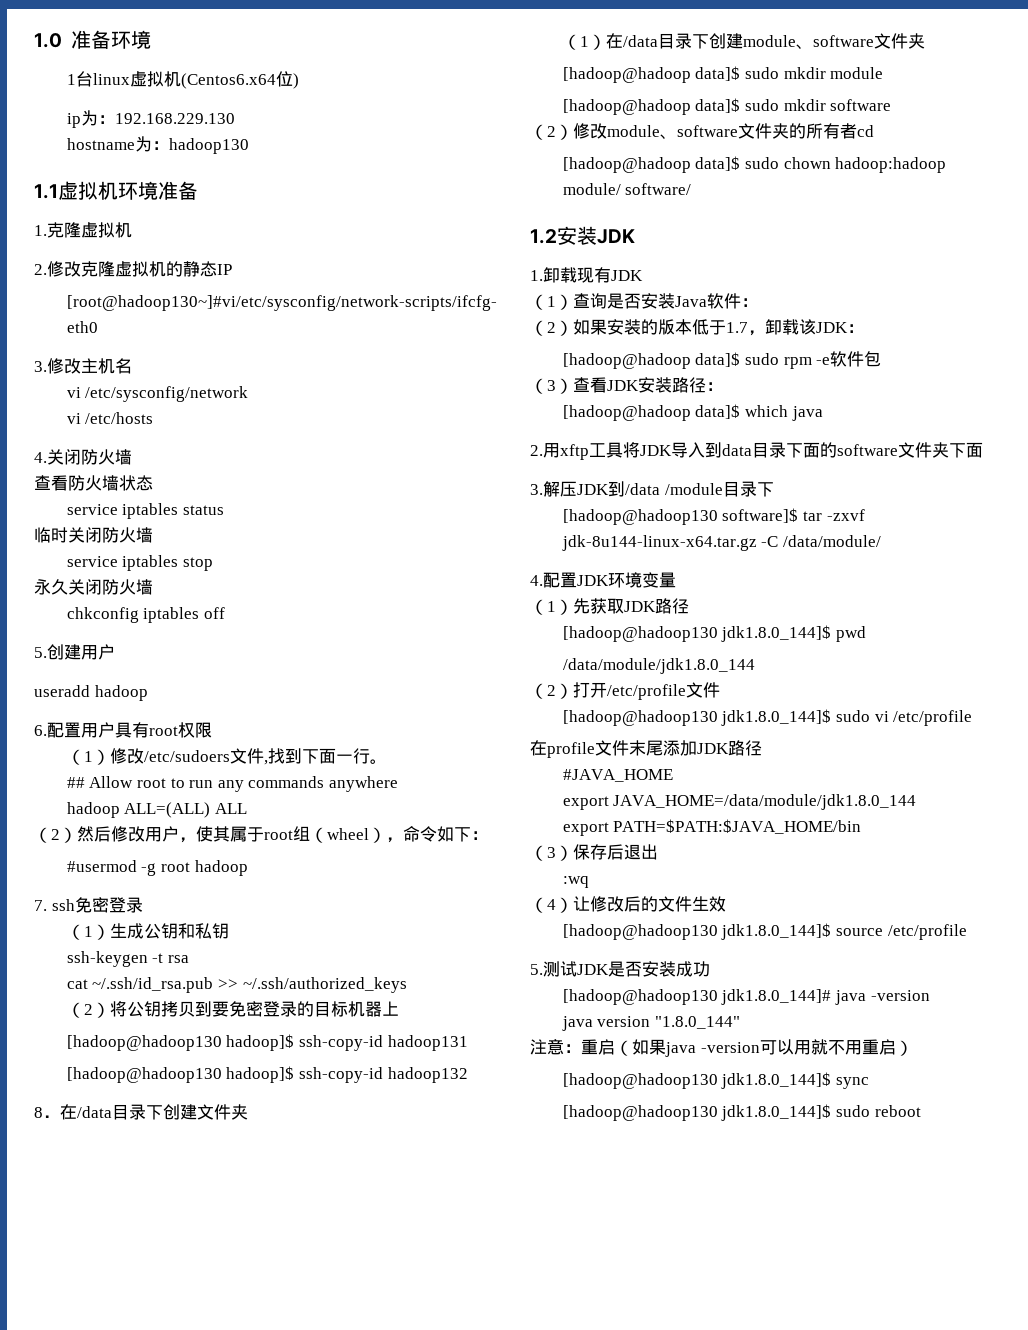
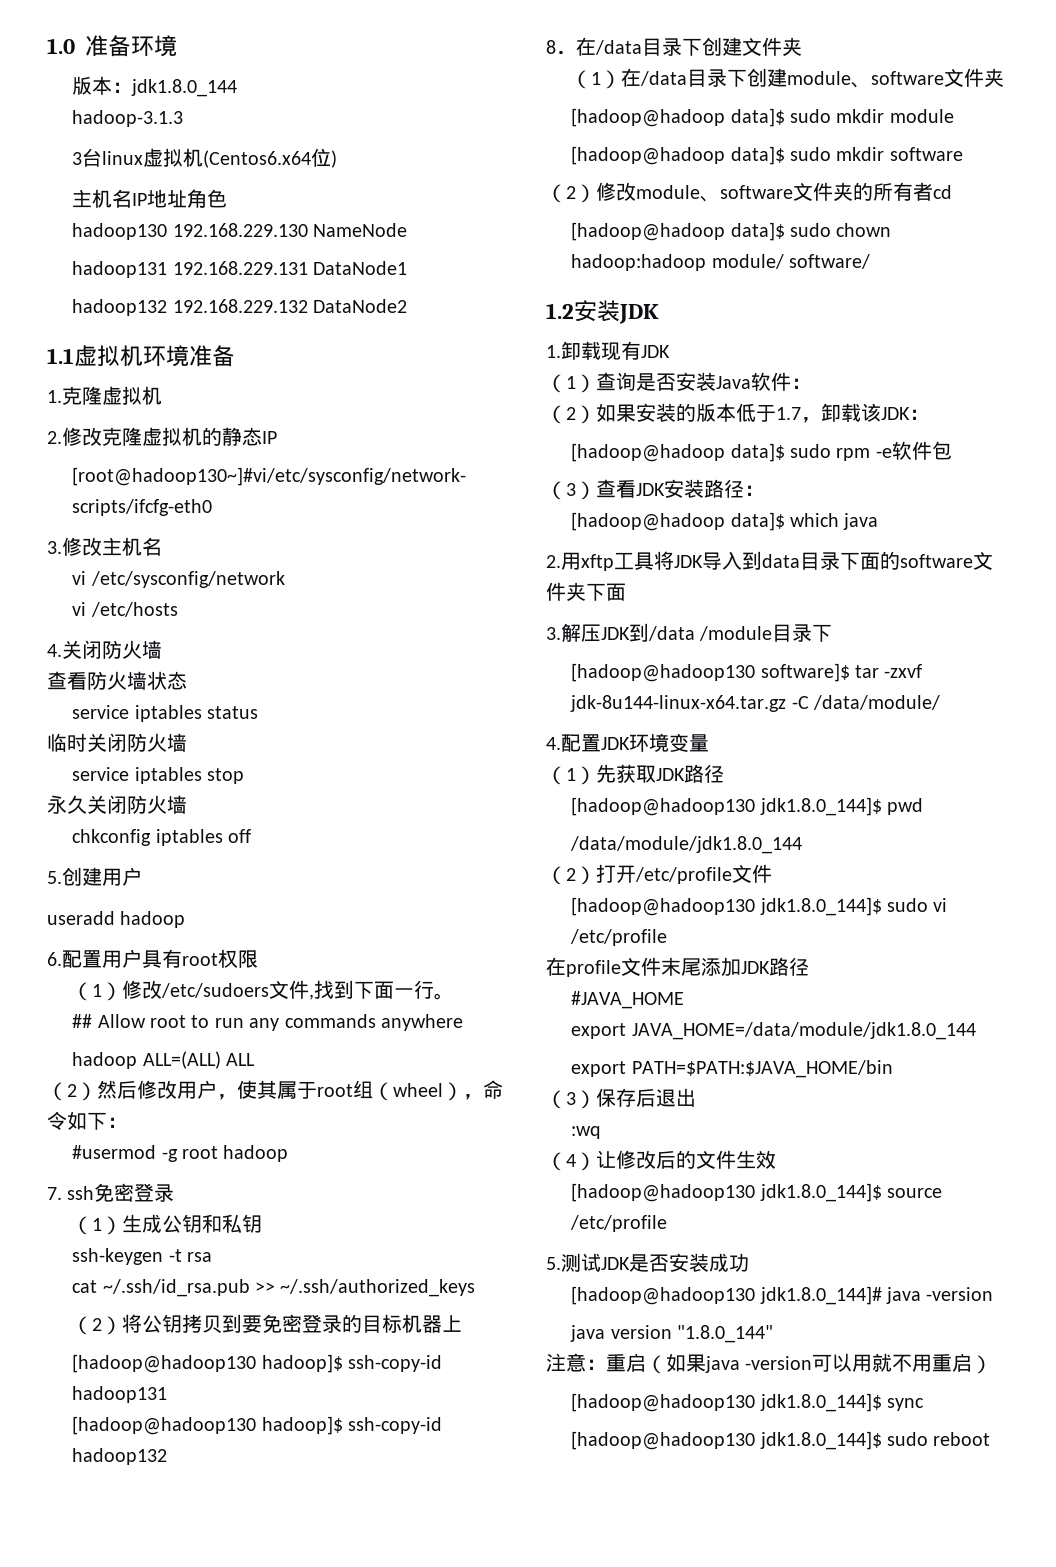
- 1台linux虚拟机(Centos6.x64位)
+ 版本：jdk1.8.0_144
+ hadoop-3.1.3
+ 3台linux虚拟机(Centos6.x64位)
- ip为：192.168.229.130
- hostname为：hadoop130
+ 主机名IP地址角色
+ hadoop130 192.168.229.130 NameNode
+ hadoop131 192.168.229.131 DataNode1
+ hadoop132 192.168.229.132 DataNode2

